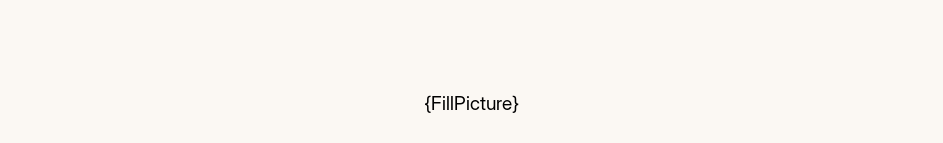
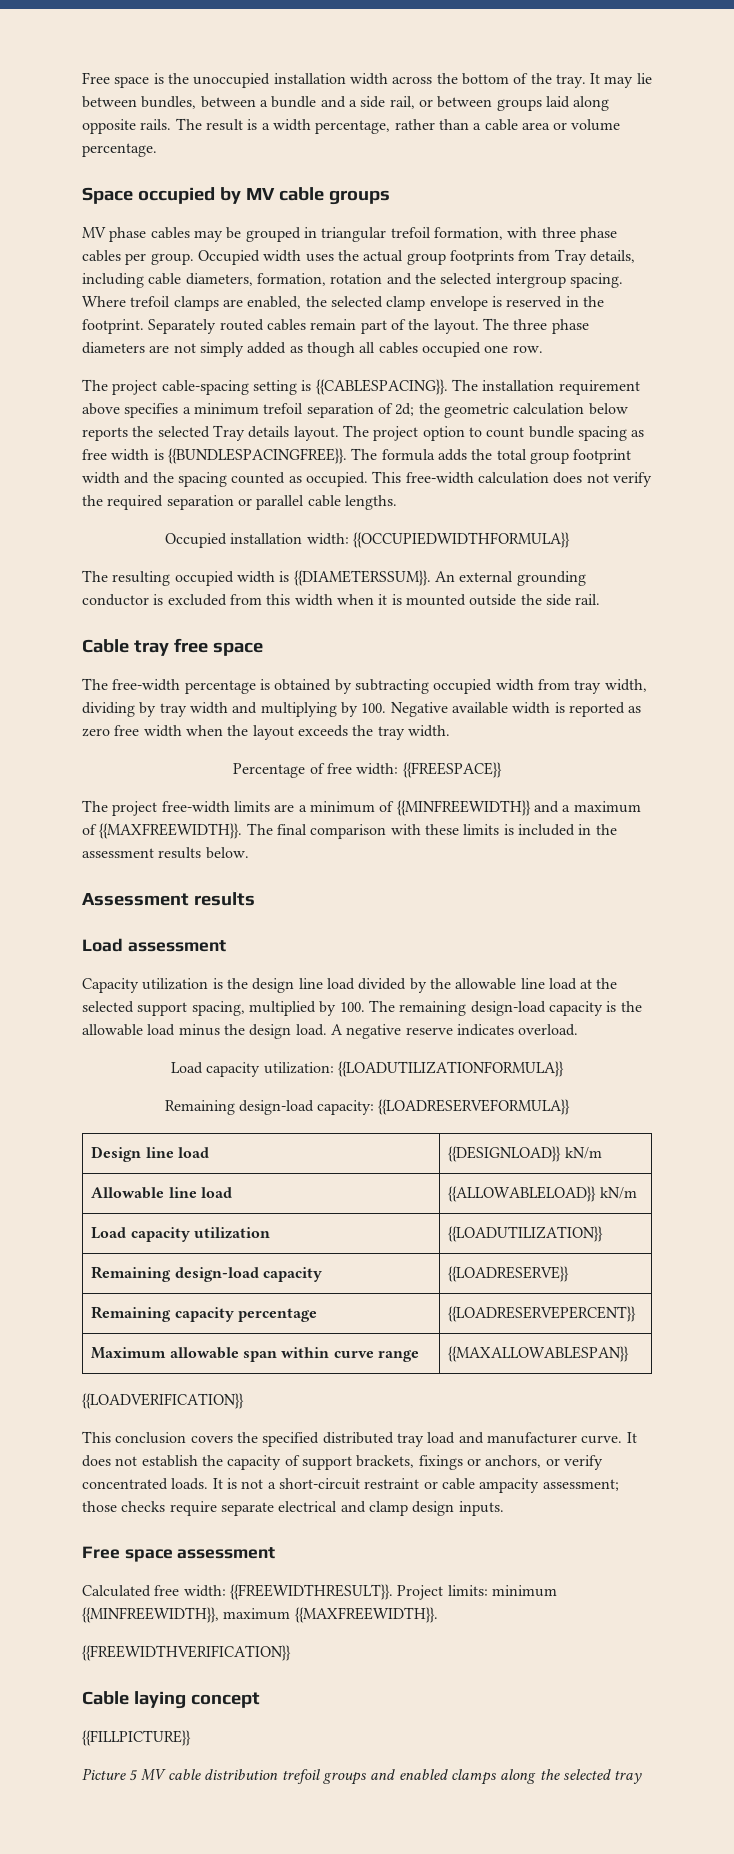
- {FillPicture}
+ Free space is the unoccupied installation width across the bottom of the tray. It may lie between bundles, between a bundle and a side rail, or between groups laid along opposite rails. The result is a width percentage, rather than a cable area or volume percentage.
+ Space occupied by MV cable groups
+ MV phase cables may be grouped in triangular trefoil formation, with three phase cables per group. Occupied width uses the actual group footprints from Tray details, including cable diameters, formation, rotation and the selected intergroup spacing. Where trefoil clamps are enabled, the selected clamp envelope is reserved in the footprint. Separately routed cables remain part of the layout. The three phase diameters are not simply added as though all cables occupied one row.
+ The project cable-spacing setting is {{CABLESPACING}}. The installation requirement above specifies a minimum trefoil separation of 2d; the geometric calculation below reports the selected Tray details layout. The project option to count bundle spacing as free width is {{BUNDLESPACINGFREE}}. The formula adds the total group footprint width and the spacing counted as occupied. This free-width calculation does not verify the required separation or parallel cable lengths.
+ Occupied installation width: {{OCCUPIEDWIDTHFORMULA}}
+ The resulting occupied width is {{DIAMETERSSUM}}. An external grounding conductor is excluded from this width when it is mounted outside the side rail.
+ Cable tray free space
+ The free-width percentage is obtained by subtracting occupied width from tray width, dividing by tray width and multiplying by 100. Negative available width is reported as zero free width when the layout exceeds the tray width.
+ Percentage of free width: {{FREESPACE}}
+ The project free-width limits are a minimum of {{MINFREEWIDTH}} and a maximum of {{MAXFREEWIDTH}}. The final comparison with these limits is included in the assessment results below.
+ Assessment results
+ Load assessment
+ Capacity utilization is the design line load divided by the allowable line load at the selected support spacing, multiplied by 100. The remaining design-load capacity is the allowable load minus the design load. A negative reserve indicates overload.
+ Load capacity utilization: {{LOADUTILIZATIONFORMULA}}
+ Remaining design-load capacity: {{LOADRESERVEFORMULA}}
+ Design line load | {{DESIGNLOAD}} kN/m
+ Allowable line load | {{ALLOWABLELOAD}} kN/m
+ Load capacity utilization | {{LOADUTILIZATION}}
+ Remaining design-load capacity | {{LOADRESERVE}}
+ Remaining capacity percentage | {{LOADRESERVEPERCENT}}
+ Maximum allowable span within curve range | {{MAXALLOWABLESPAN}}
+ {{LOADVERIFICATION}}
+ This conclusion covers the specified distributed tray load and manufacturer curve. It does not establish the capacity of support brackets, fixings or anchors, or verify concentrated loads. It is not a short-circuit restraint or cable ampacity assessment; those checks require separate electrical and clamp design inputs.
+ Free space assessment
+ Calculated free width: {{FREEWIDTHRESULT}}. Project limits: minimum {{MINFREEWIDTH}}, maximum {{MAXFREEWIDTH}}.
+ {{FREEWIDTHVERIFICATION}}
+ Cable laying concept
+ {{FILLPICTURE}}
+ Picture 5 MV cable distribution trefoil groups and enabled clamps along the selected tray

